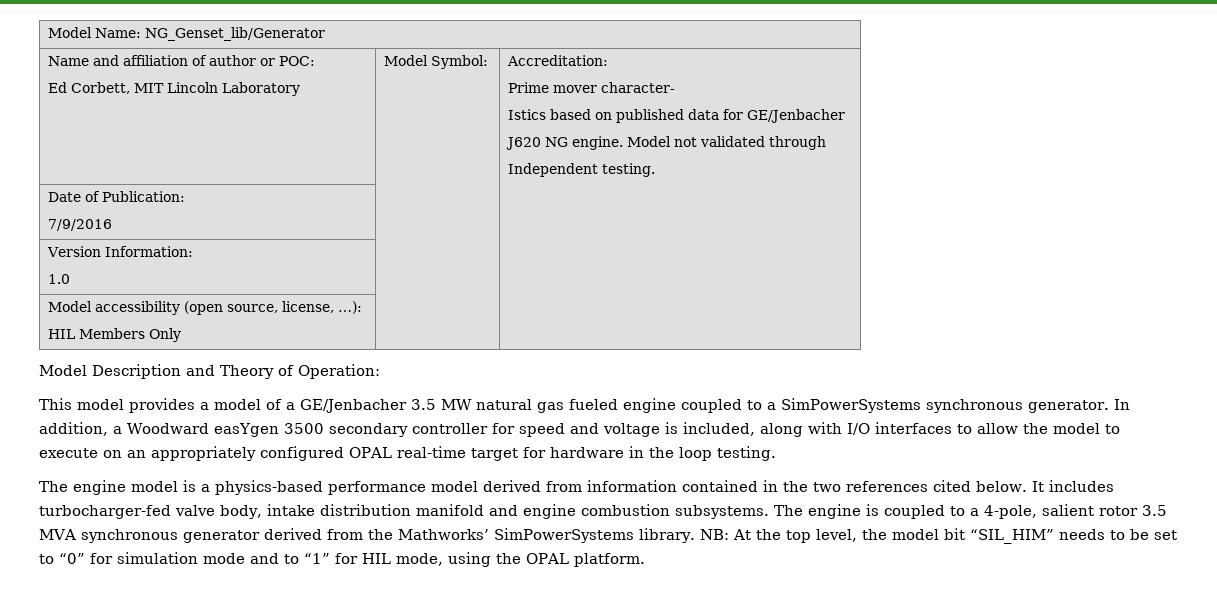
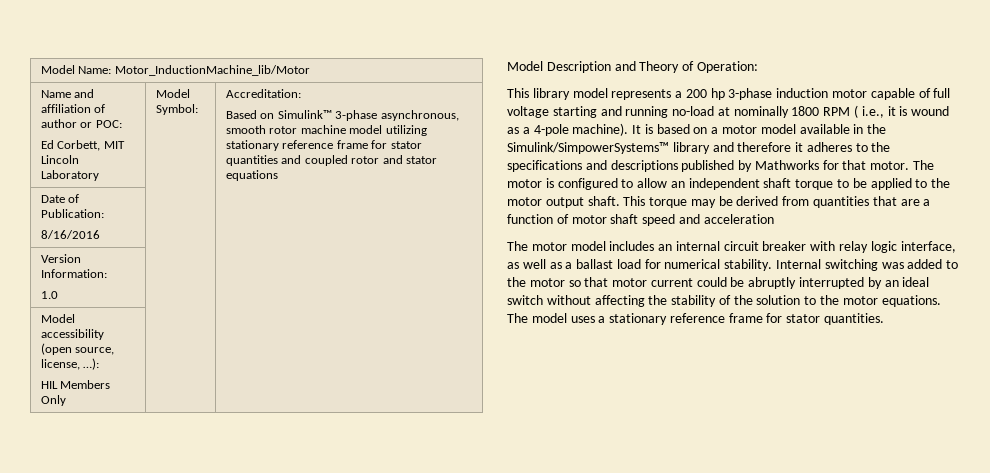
- Model Name: NG_Genset_lib/Generator
+ Model Name: Motor_InductionMachine_lib/Motor
  Name and affiliation of author or POC:
  Ed Corbett, MIT Lincoln Laboratory | Model Symbol: | Accreditation:
- Prime mover character-
- Istics based on published data for GE/Jenbacher
- J620 NG engine. Model not validated through
- Independent testing.
+ Based on Simulink™ 3-phase asynchronous, smooth rotor machine model utilizing stationary reference frame for stator quantities and coupled rotor and stator equations
  Date of Publication:
- 7/9/2016 | |
+ 8/16/2016 | |
- This model provides a model of a GE/Jenbacher 3.5 MW natural gas fueled engine coupled to a SimPowerSystems synchronous generator. In addition, a Woodward easYgen 3500 secondary controller for speed and voltage is included, along with I/O interfaces to allow the model to execute on an appropriately configured OPAL real-time target for hardware in the loop testing.
- The engine model is a physics-based performance model derived from information contained in the two references cited below. It includes turbocharger-fed valve body, intake distribution manifold and engine combustion subsystems. The engine is coupled to a 4-pole, salient rotor 3.5 MVA synchronous generator derived from the Mathworks’ SimPowerSystems library. NB: At the top level, the model bit “SIL_HIM” needs to be set to “0” for simulation mode and to “1” for HIL mode, using the OPAL platform.
+ This library model represents a 200 hp 3-phase induction motor capable of full voltage starting and running no-load at nominally 1800 RPM ( i.e., it is wound as a 4-pole machine). It is based on a motor model available in the Simulink/SimpowerSystems™ library and therefore it adheres to the specifications and descriptions published by Mathworks for that motor. The motor is configured to allow an independent shaft torque to be applied to the motor output shaft. This torque may be derived from quantities that are a function of motor shaft speed and acceleration
+ The motor model includes an internal circuit breaker with relay logic interface, as well as a ballast load for numerical stability. Internal switching was added to the motor so that motor current could be abruptly interrupted by an ideal switch without affecting the stability of the solution to the motor equations. The model uses a stationary reference frame for stator quantities.

